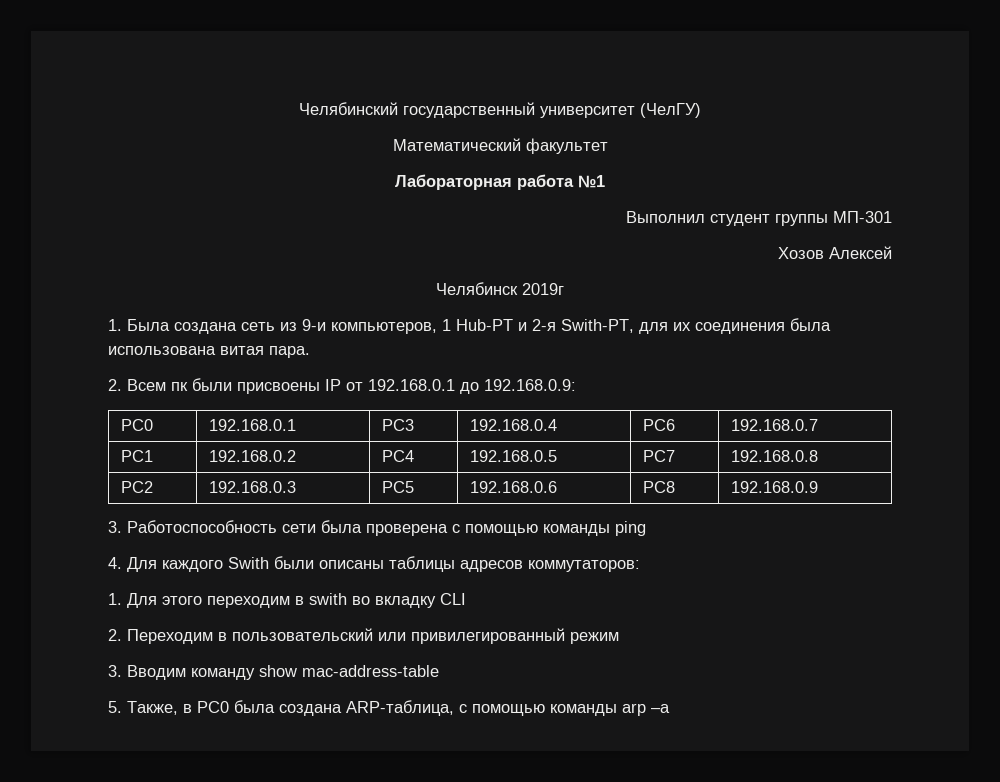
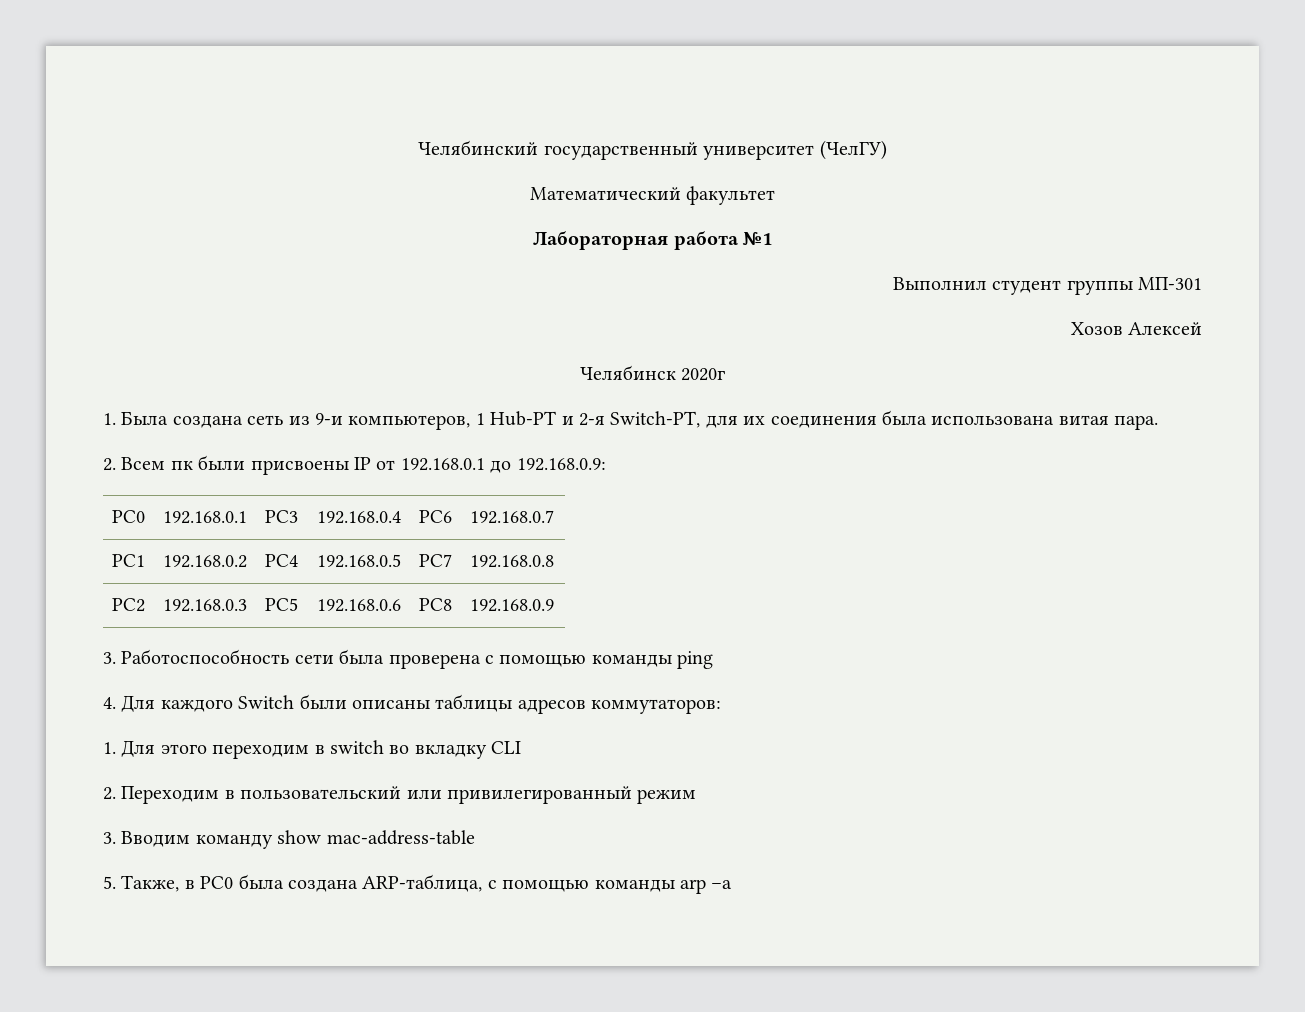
- Челябинск 2019г
+ Челябинск 2020г
- 1. Была создана сеть из 9-и компьютеров, 1 Hub-PT и 2-я Swith-PT, для их соединения была использована витая пара.
+ 1. Была создана сеть из 9-и компьютеров, 1 Hub-PT и 2-я Switch-PT, для их соединения была использована витая пара.
- 4. Для каждого Swith были описаны таблицы адресов коммутаторов:
+ 4. Для каждого Switch были описаны таблицы адресов коммутаторов:
- 1. Для этого переходим в swith во вкладку CLI
+ 1. Для этого переходим в switch во вкладку CLI

